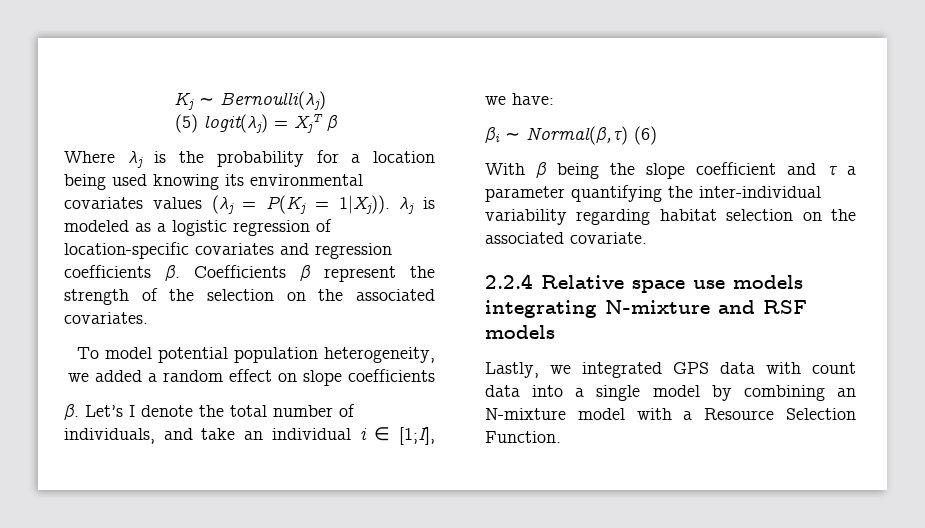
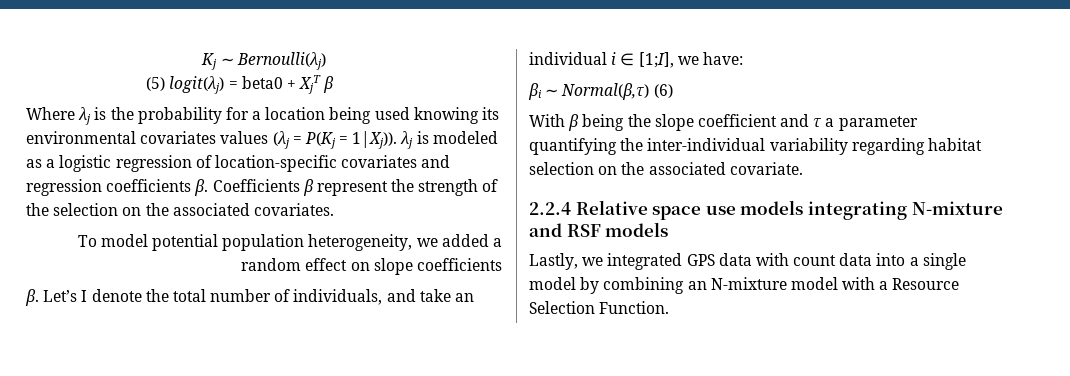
- (5) logit(λj) = XjT β
+ (5) logit(λj) = beta0 + XjT β

